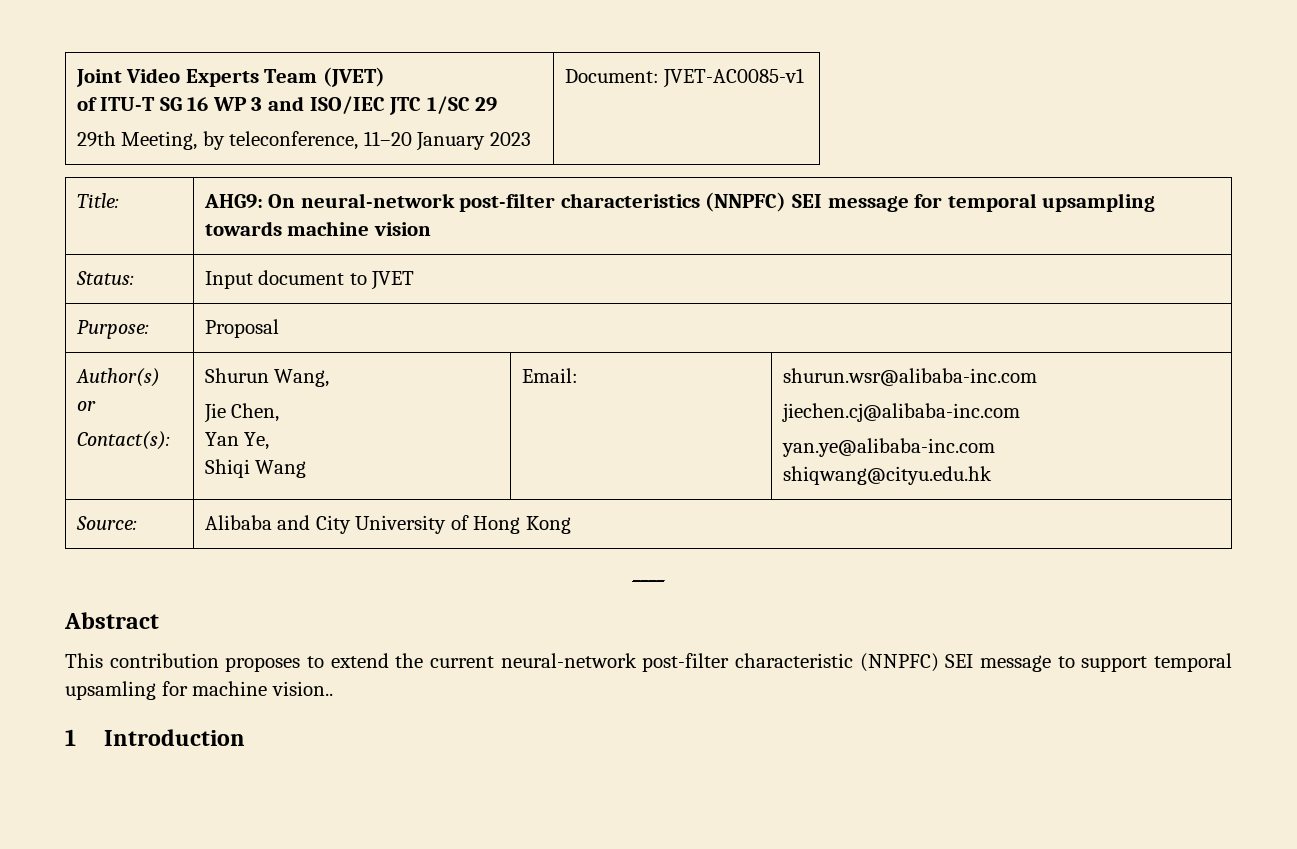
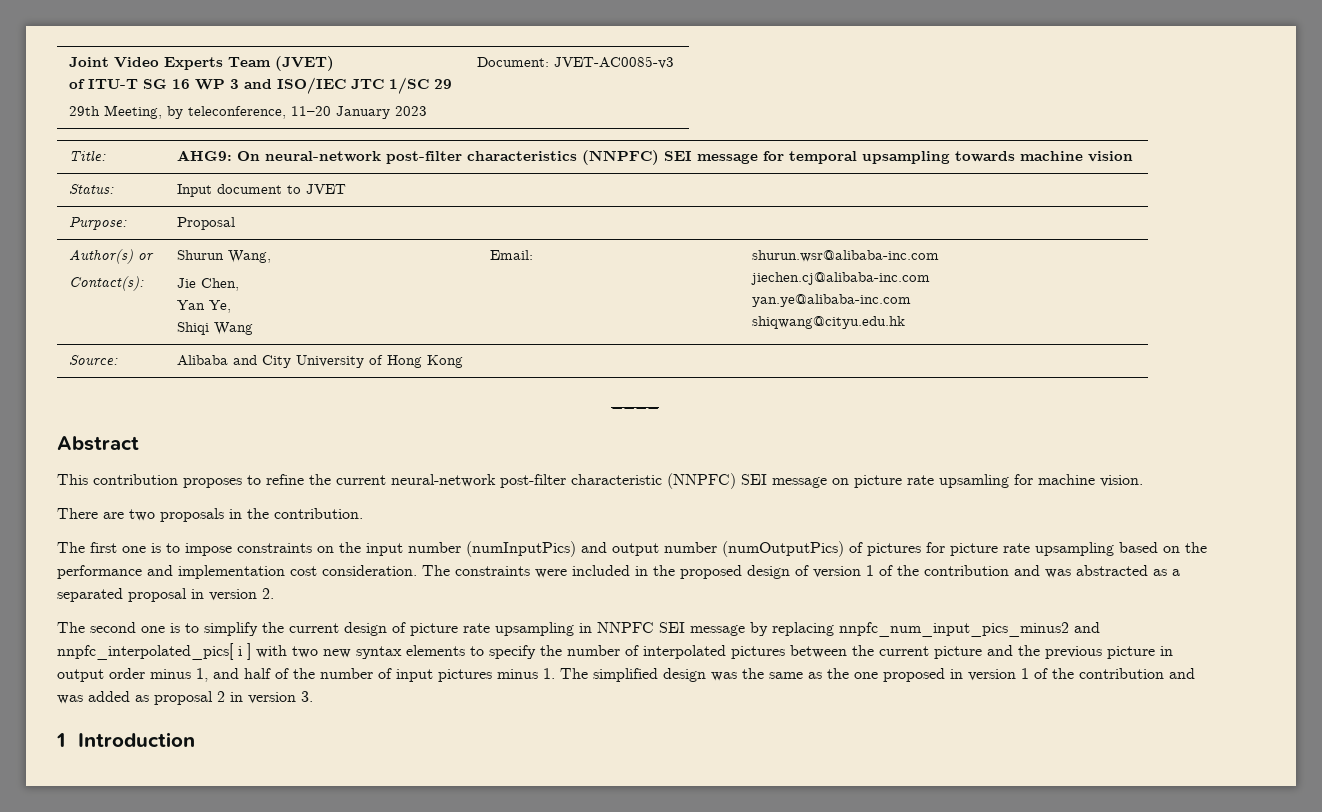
  Joint Video Experts Team (JVET)
  of ITU-T SG 16 WP 3 and ISO/IEC JTC 1/SC 29
- 29th Meeting, by teleconference, 11–20 January 2023 | Document: JVET-AC0085-v1
+ 29th Meeting, by teleconference, 11–20 January 2023 | Document: JVET-AC0085-v3
- This contribution proposes to extend the current neural-network post-filter characteristic (NNPFC) SEI message to support temporal upsamling for machine vision..
+ This contribution proposes to refine the current neural-network post-filter characteristic (NNPFC) SEI message on picture rate upsamling for machine vision.
+ There are two proposals in the contribution.
+ The first one is to impose constraints on the input number (numInputPics) and output number (numOutputPics) of pictures for picture rate upsampling based on the performance and implementation cost consideration. The constraints were included in the proposed design of version 1 of the contribution and was abstracted as a separated proposal in version 2.
+ The second one is to simplify the current design of picture rate upsampling in NNPFC SEI message by replacing nnpfc_num_input_pics_minus2 and nnpfc_interpolated_pics[ i ] with two new syntax elements to specify the number of interpolated pictures between the current picture and the previous picture in output order minus 1, and half of the number of input pictures minus 1. The simplified design was the same as the one proposed in version 1 of the contribution and was added as proposal 2 in version 3.

